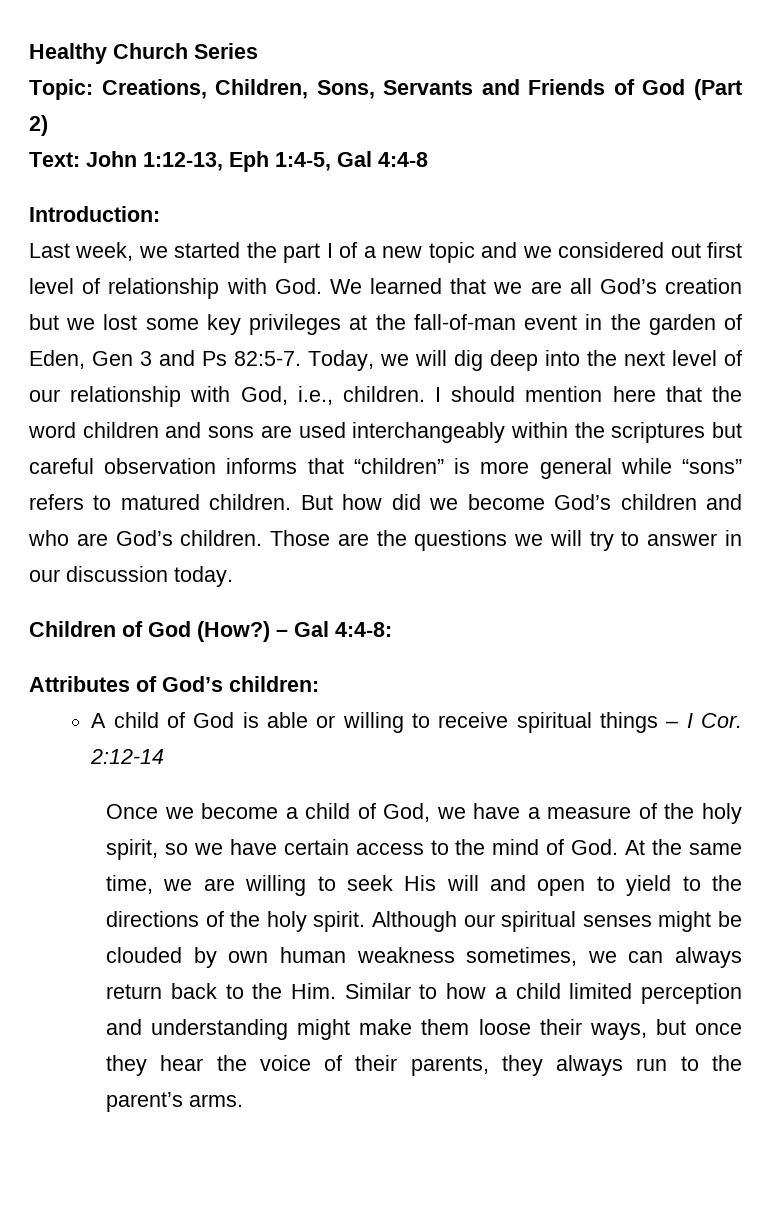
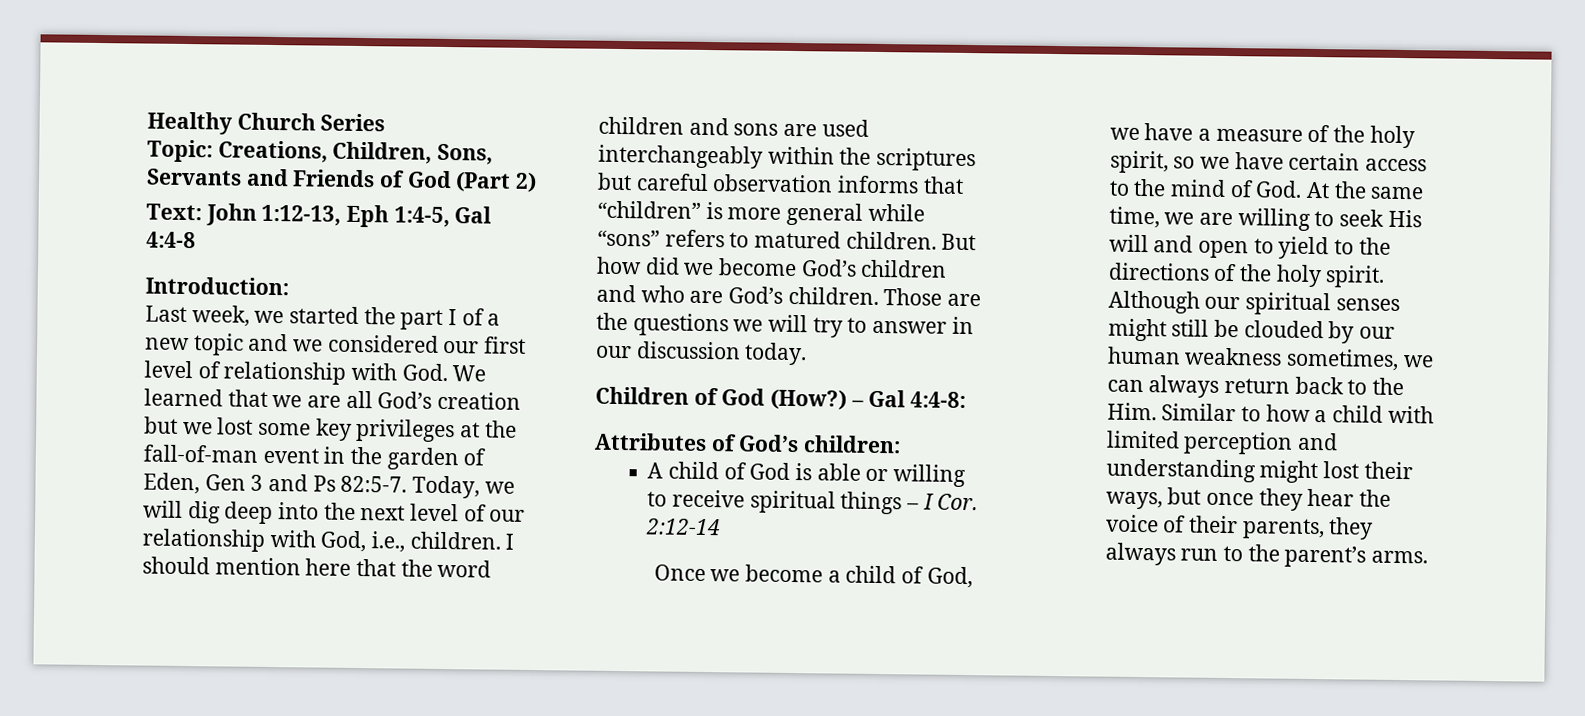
- Last week, we started the part I of a new topic and we considered out first level of relationship with God. We learned that we are all God’s creation but we lost some key privileges at the fall-of-man event in the garden of Eden, Gen 3 and Ps 82:5-7.
+ Last week, we started the part I of a new topic and we considered our first level of relationship with God. We learned that we are all God’s creation but we lost some key privileges at the fall-of-man event in the garden of Eden, Gen 3 and Ps 82:5-7.
- Although our spiritual senses might be clouded by own human weakness sometimes, we can always return back to the Him. Similar to how a child limited perception and understanding might make them loose their ways, but once they hear the voice of their parents, they always run to the parent’s arms.
+ Although our spiritual senses might still be clouded by our human weakness sometimes, we can always return back to the Him. Similar to how a child with limited perception and understanding might lost their ways, but once they hear the voice of their parents, they always run to the parent’s arms.

